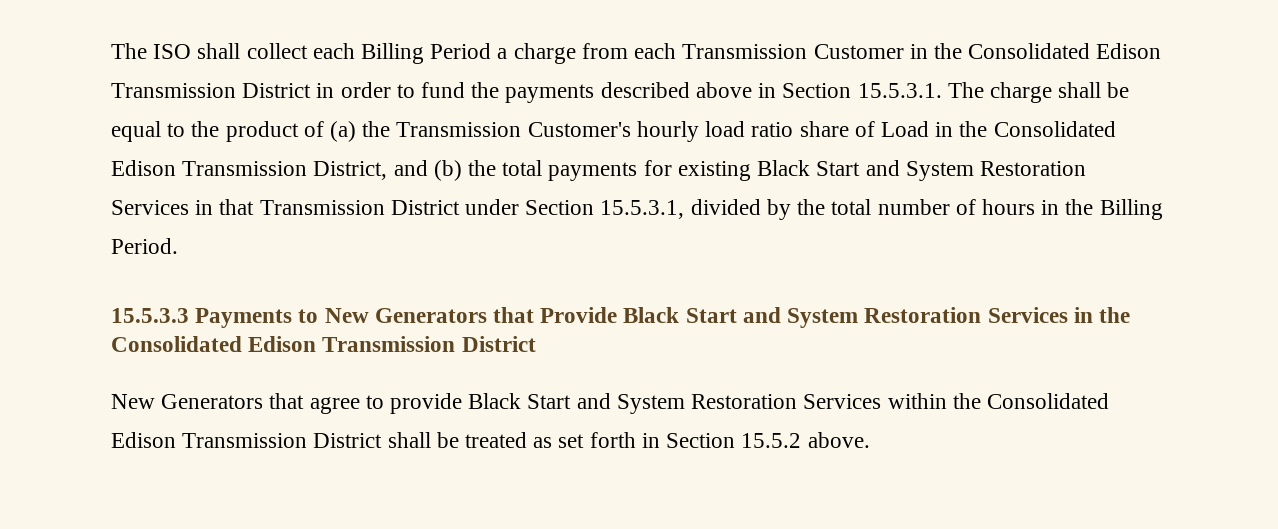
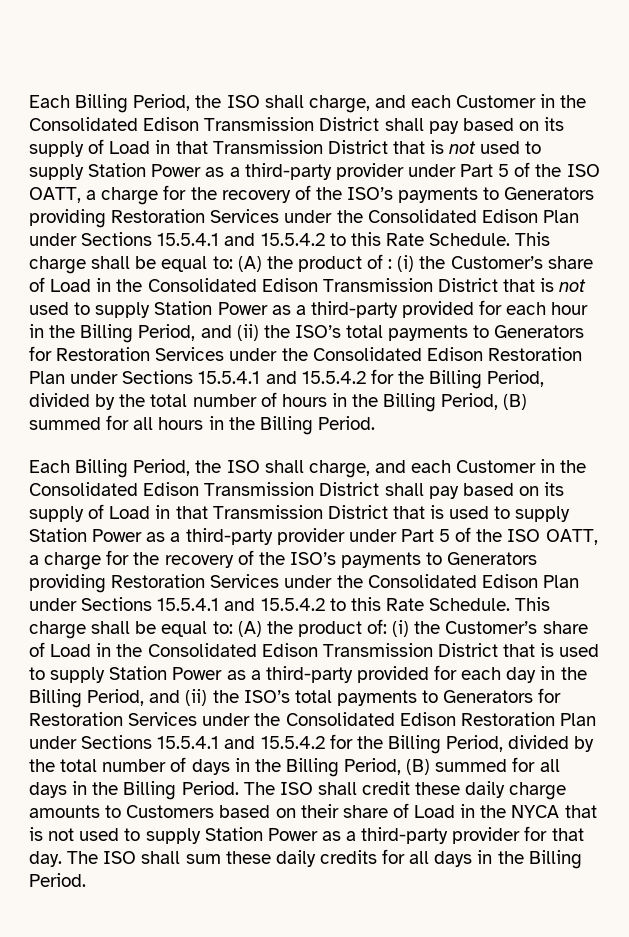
- The ISO shall collect each Billing Period a charge from each Transmission Customer in the Consolidated Edison Transmission District in order to fund the payments described above in Section 15.5.3.1. The charge shall be equal to the product of (a) the Transmission Customer's hourly load ratio share of Load in the Consolidated Edison Transmission District, and (b) the total payments for existing Black Start and System Restoration Services in that Transmission District under Section 15.5.3.1, divided by the total number of hours in the Billing Period.
- 15.5.3.3 Payments to New Generators that Provide Black Start and System Restoration Services in the Consolidated Edison Transmission District
- New Generators that agree to provide Black Start and System Restoration Services within the Consolidated Edison Transmission District shall be treated as set forth in Section 15.5.2 above.
+ Each Billing Period, the ISO shall charge, and each Customer in the Consolidated Edison Transmission District shall pay based on its supply of Load in that Transmission District that is not used to supply Station Power as a third-party provider under Part 5 of the ISO OATT, a charge for the recovery of the ISO’s payments to Generators providing Restoration Services under the Consolidated Edison Plan under Sections 15.5.4.1 and 15.5.4.2 to this Rate Schedule. This charge shall be equal to: (A) the product of : (i) the Customer’s share of Load in the Consolidated Edison Transmission District that is not used to supply Station Power as a third-party provided for each hour in the Billing Period, and (ii) the ISO’s total payments to Generators for Restoration Services under the Consolidated Edison Restoration Plan under Sections 15.5.4.1 and 15.5.4.2 for the Billing Period, divided by the total number of hours in the Billing Period, (B) summed for all hours in the Billing Period.
+ Each Billing Period, the ISO shall charge, and each Customer in the Consolidated Edison Transmission District shall pay based on its supply of Load in that Transmission District that is used to supply Station Power as a third-party provider under Part 5 of the ISO OATT, a charge for the recovery of the ISO’s payments to Generators providing Restoration Services under the Consolidated Edison Plan under Sections 15.5.4.1 and 15.5.4.2 to this Rate Schedule. This charge shall be equal to: (A) the product of: (i) the Customer’s share of Load in the Consolidated Edison Transmission District that is used to supply Station Power as a third-party provided for each day in the Billing Period, and (ii) the ISO’s total payments to Generators for Restoration Services under the Consolidated Edison Restoration Plan under Sections 15.5.4.1 and 15.5.4.2 for the Billing Period, divided by the total number of days in the Billing Period, (B) summed for all days in the Billing Period. The ISO shall credit these daily charge amounts to Customers based on their share of Load in the NYCA that is not used to supply Station Power as a third-party provider for that day. The ISO shall sum these daily credits for all days in the Billing Period.

